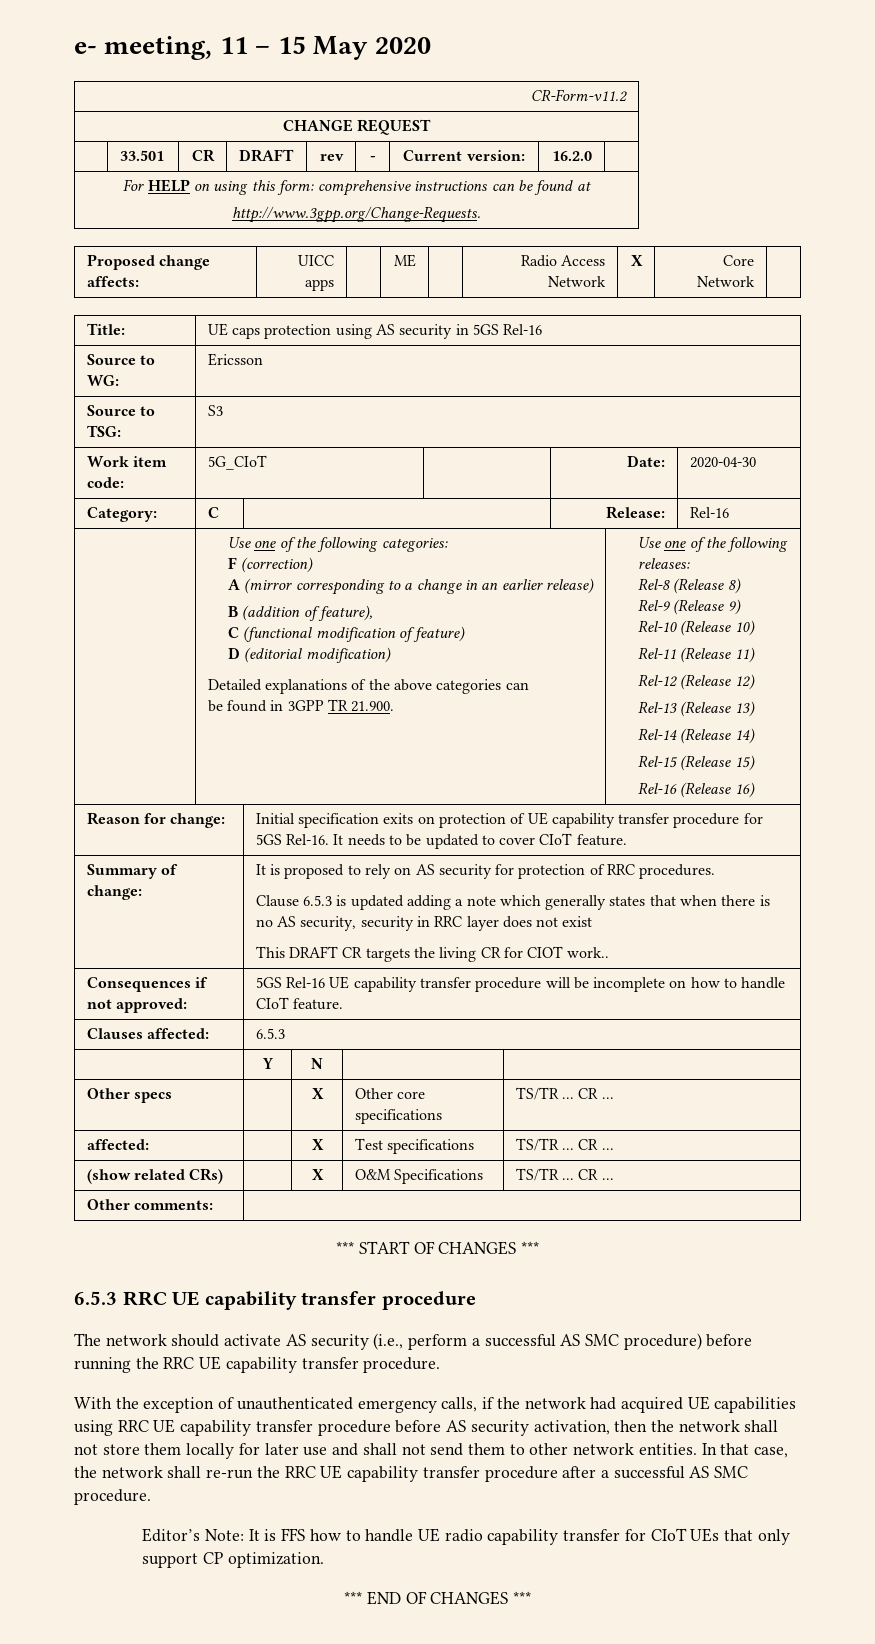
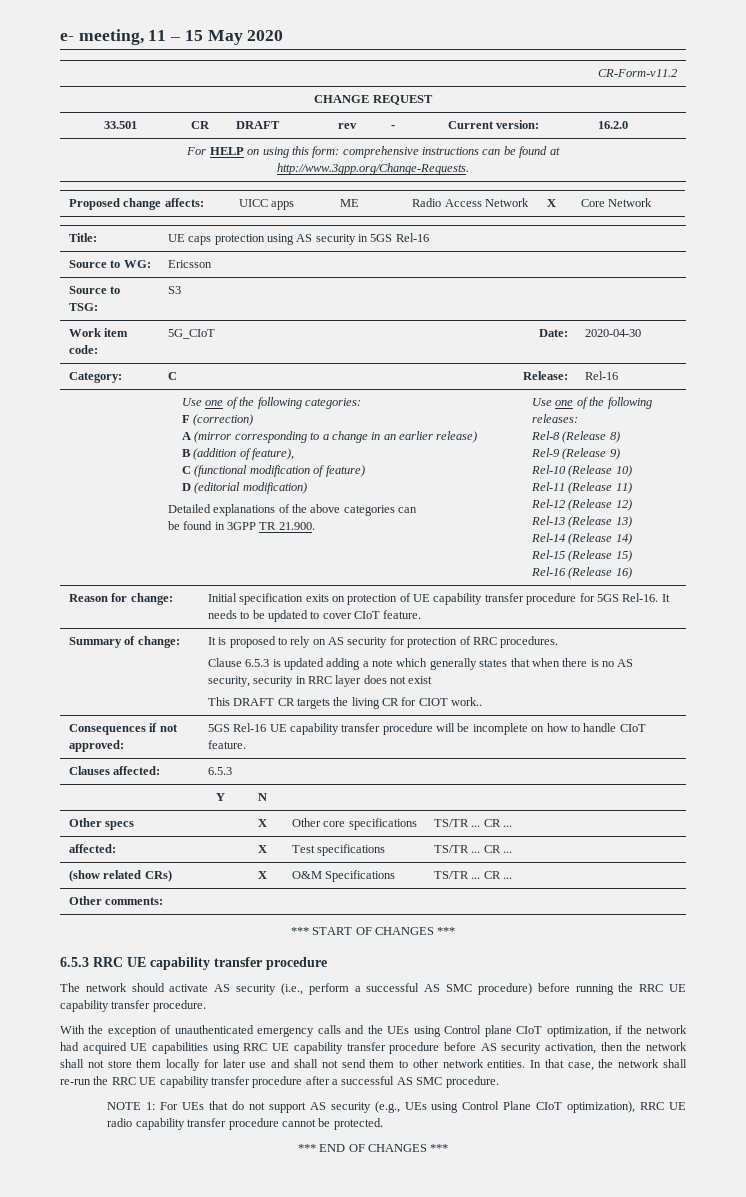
- With the exception of unauthenticated emergency calls, if the network had acquired UE capabilities using RRC UE capability transfer procedure before AS security activation, then the network shall not store them locally for later use and shall not send them to other network entities.
+ With the exception of unauthenticated emergency calls and the UEs using Control plane CIoT optimization, if the network had acquired UE capabilities using RRC UE capability transfer procedure before AS security activation, then the network shall not store them locally for later use and shall not send them to other network entities.
- Editor’s Note: It is FFS how to handle UE radio capability transfer for CIoT UEs that only support CP optimization.
+ NOTE 1: For UEs that do not support AS security (e.g., UEs using Control Plane CIoT optimization), RRC UE radio capability transfer procedure cannot be protected.

